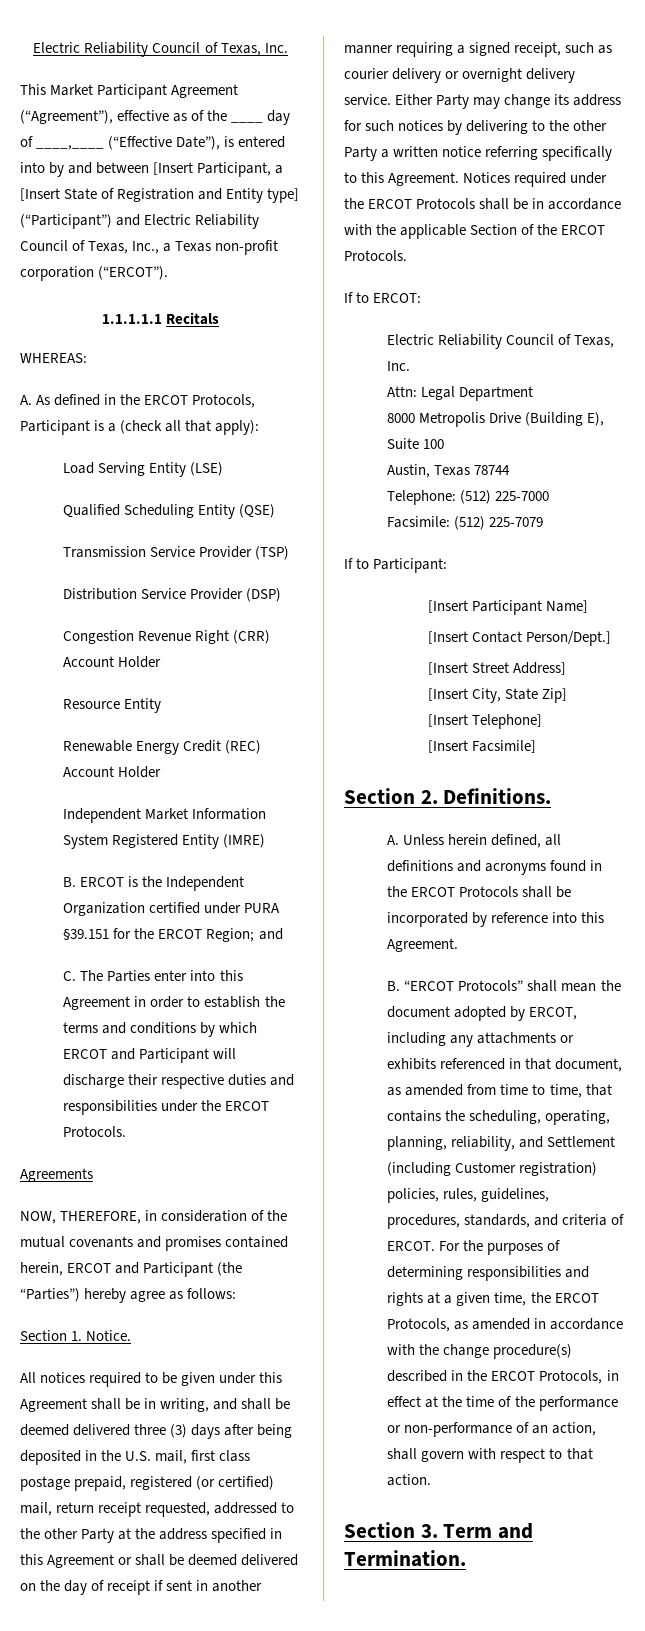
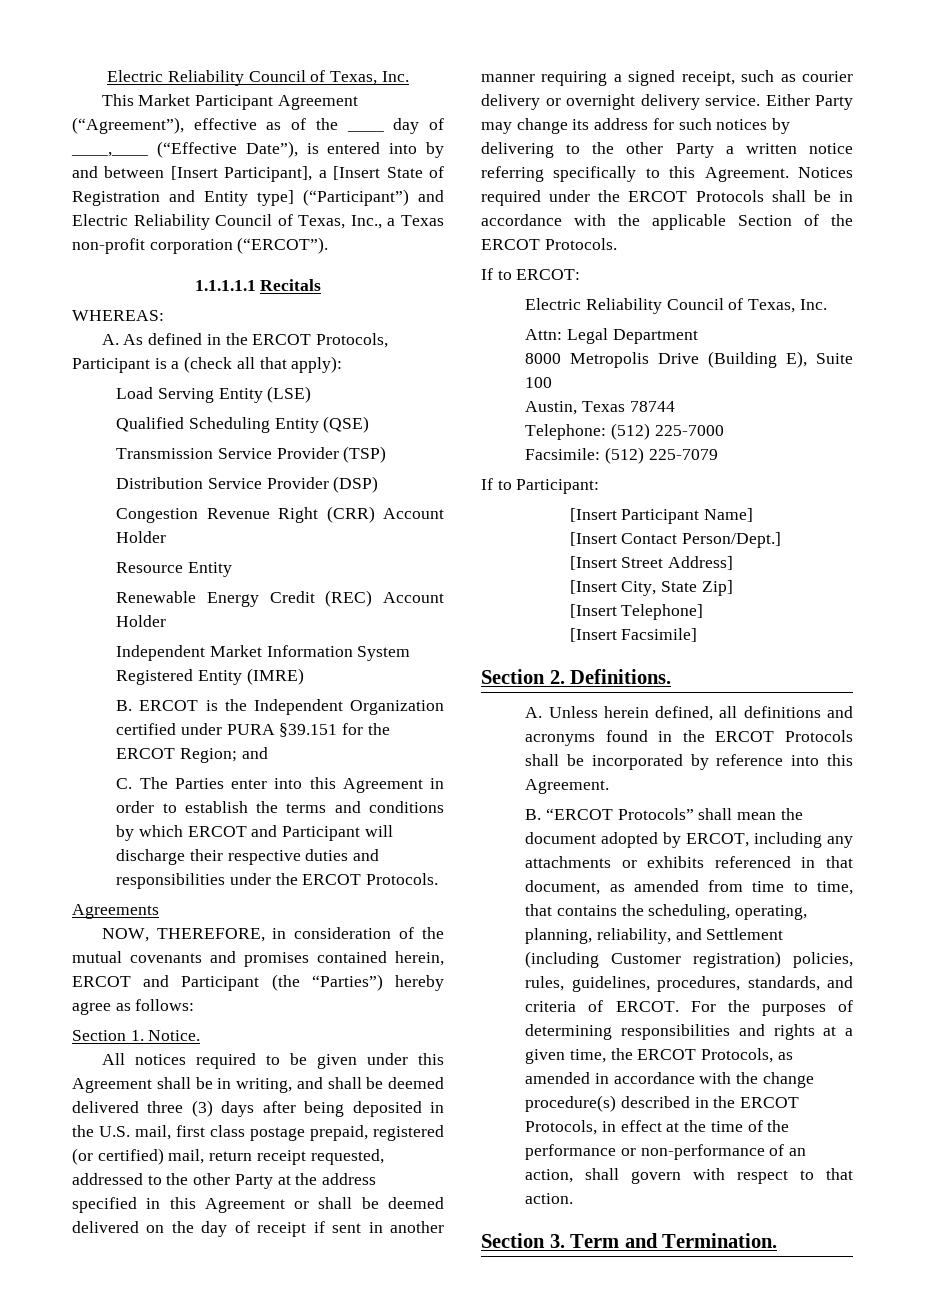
- This Market Participant Agreement (“Agreement”), effective as of the ____ day of ____,____ (“Effective Date”), is entered into by and between [Insert Participant, a [Insert State of Registration and Entity type] (“Participant”) and Electric Reliability Council of Texas, Inc., a Texas non-profit corporation (“ERCOT”).
+ This Market Participant Agreement (“Agreement”), effective as of the ____ day of ____,____ (“Effective Date”), is entered into by and between [Insert Participant], a [Insert State of Registration and Entity type] (“Participant”) and Electric Reliability Council of Texas, Inc., a Texas non-profit corporation (“ERCOT”).

